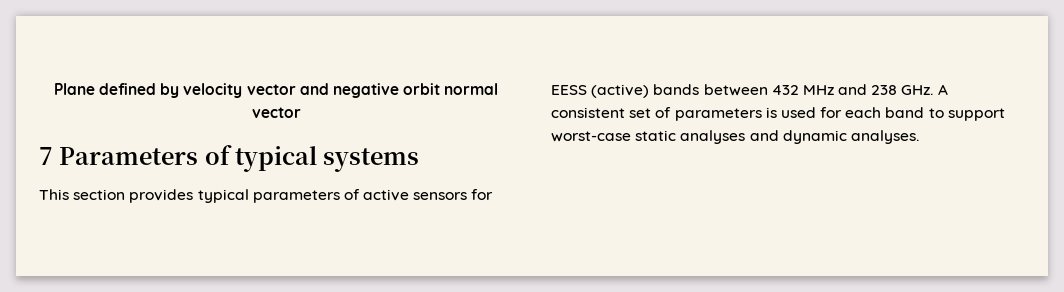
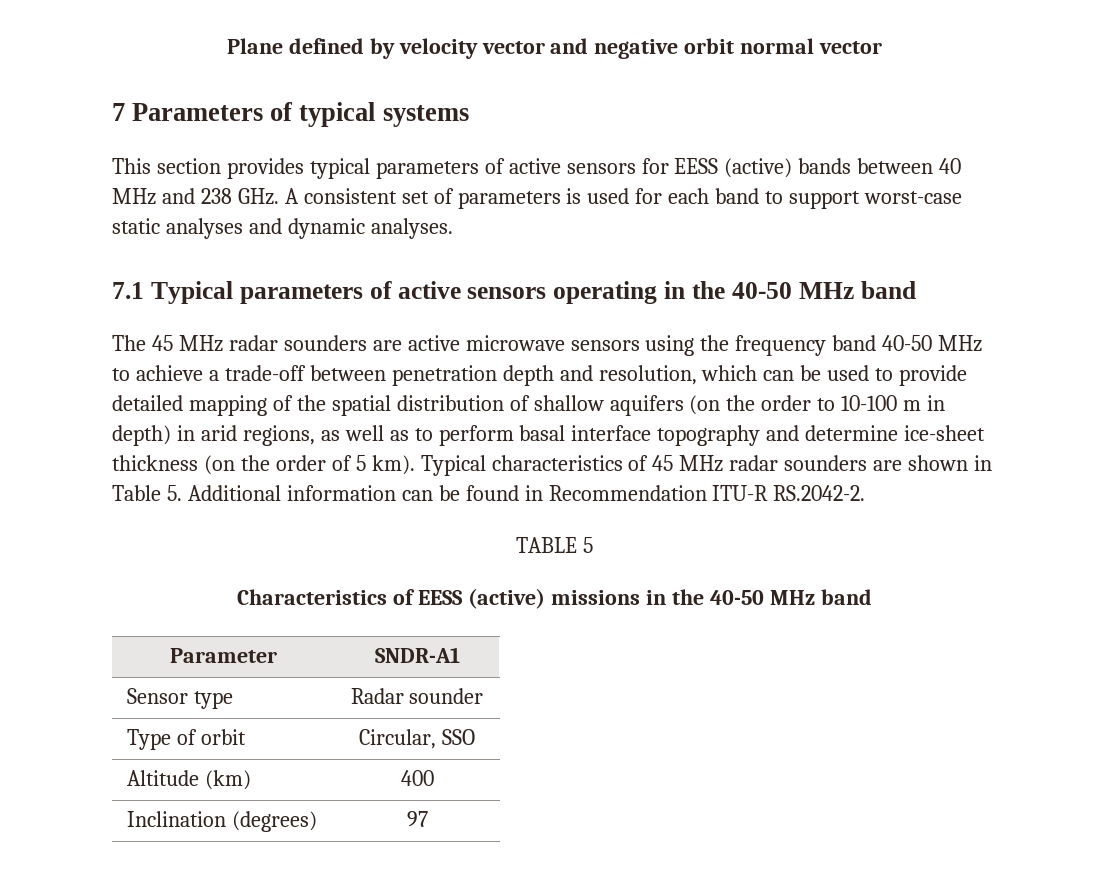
- This section provides typical parameters of active sensors for EESS (active) bands between 432 MHz and 238 GHz. A consistent set of parameters is used for each band to support worst-case static analyses and dynamic analyses.
+ This section provides typical parameters of active sensors for EESS (active) bands between 40 MHz and 238 GHz. A consistent set of parameters is used for each band to support worst-case static analyses and dynamic analyses.
+ 7.1 Typical parameters of active sensors operating in the 40-50 MHz band
+ The 45 MHz radar sounders are active microwave sensors using the frequency band 40-50 MHz to achieve a trade-off between penetration depth and resolution, which can be used to provide detailed mapping of the spatial distribution of shallow aquifers (on the order to 10-100 m in depth) in arid regions, as well as to perform basal interface topography and determine ice-sheet thickness (on the order of 5 km). Typical characteristics of 45 MHz radar sounders are shown in Table 5. Additional information can be found in Recommendation ITU-R RS.2042-2.
+ TABLE 5
+ Characteristics of EESS (active) missions in the 40-50 MHz band
+ Parameter | SNDR-A1
+ Sensor type | Radar sounder
+ Type of orbit | Circular, SSO
+ Altitude (km) | 400
+ Inclination (degrees) | 97

